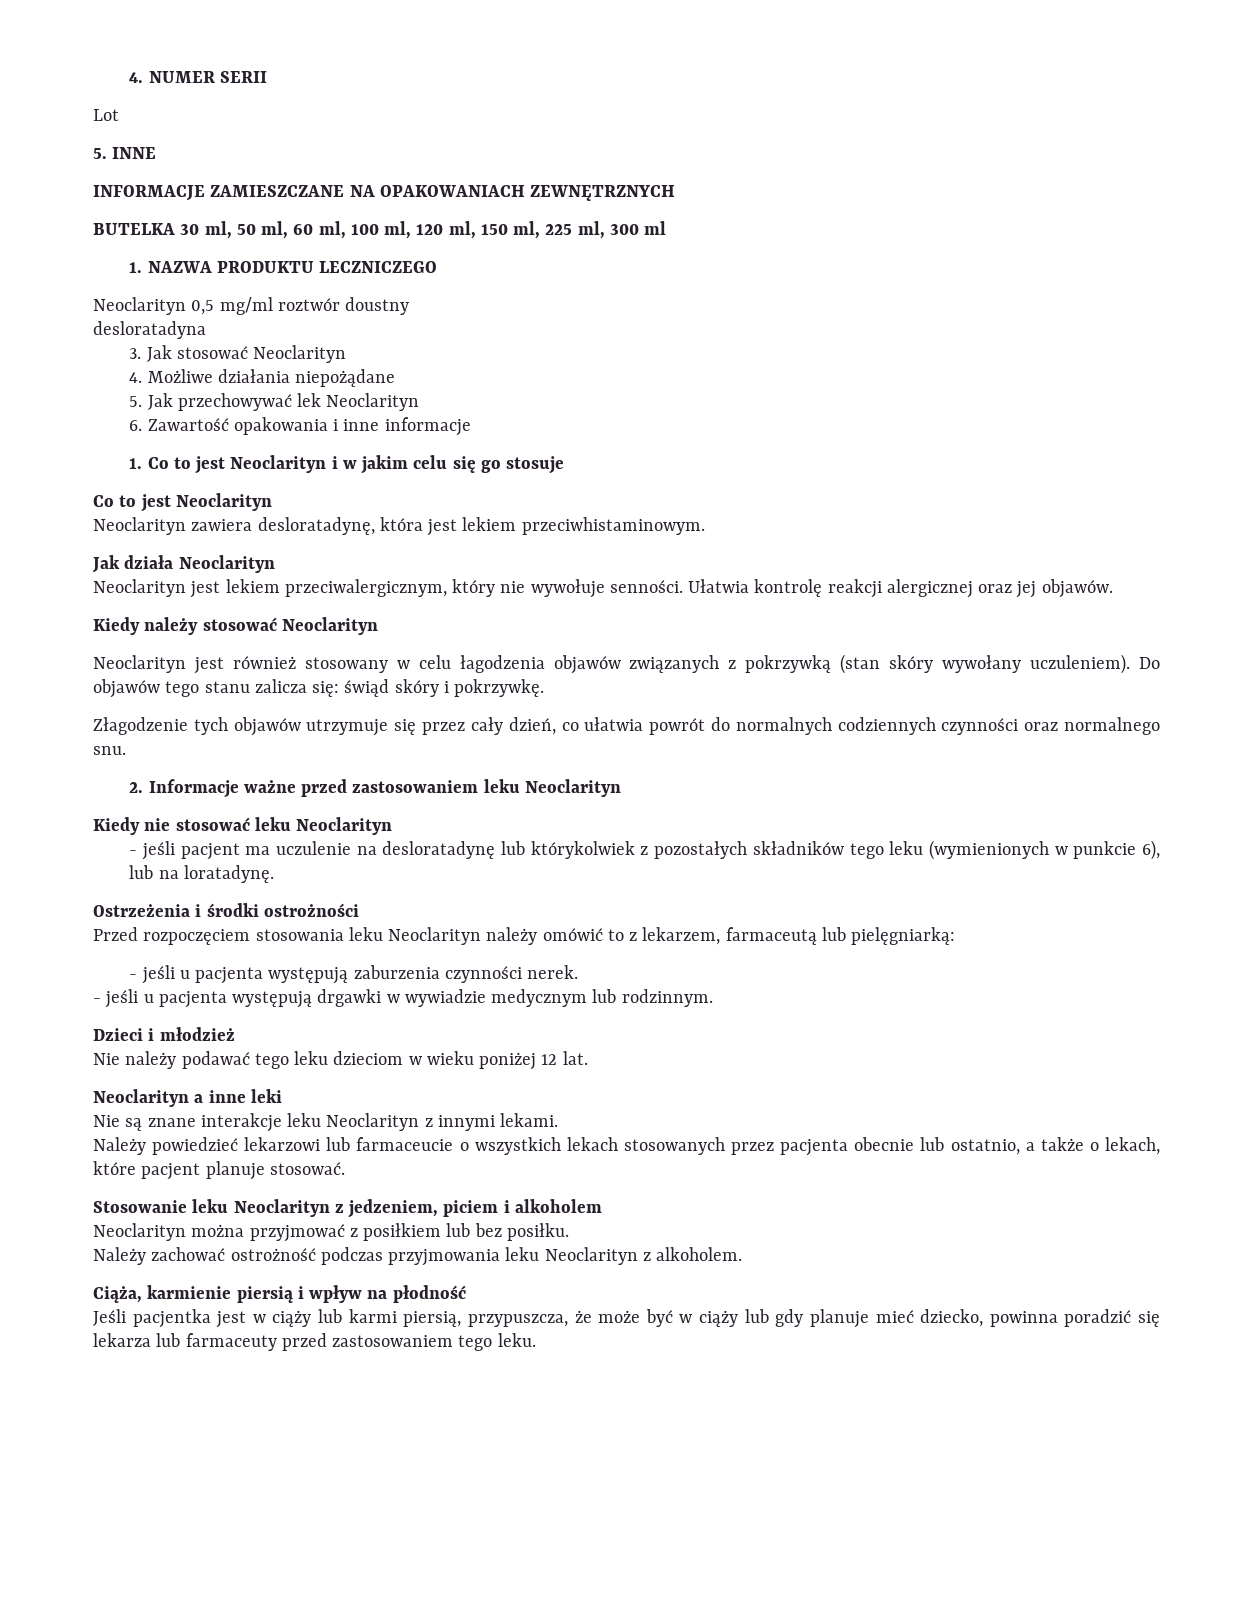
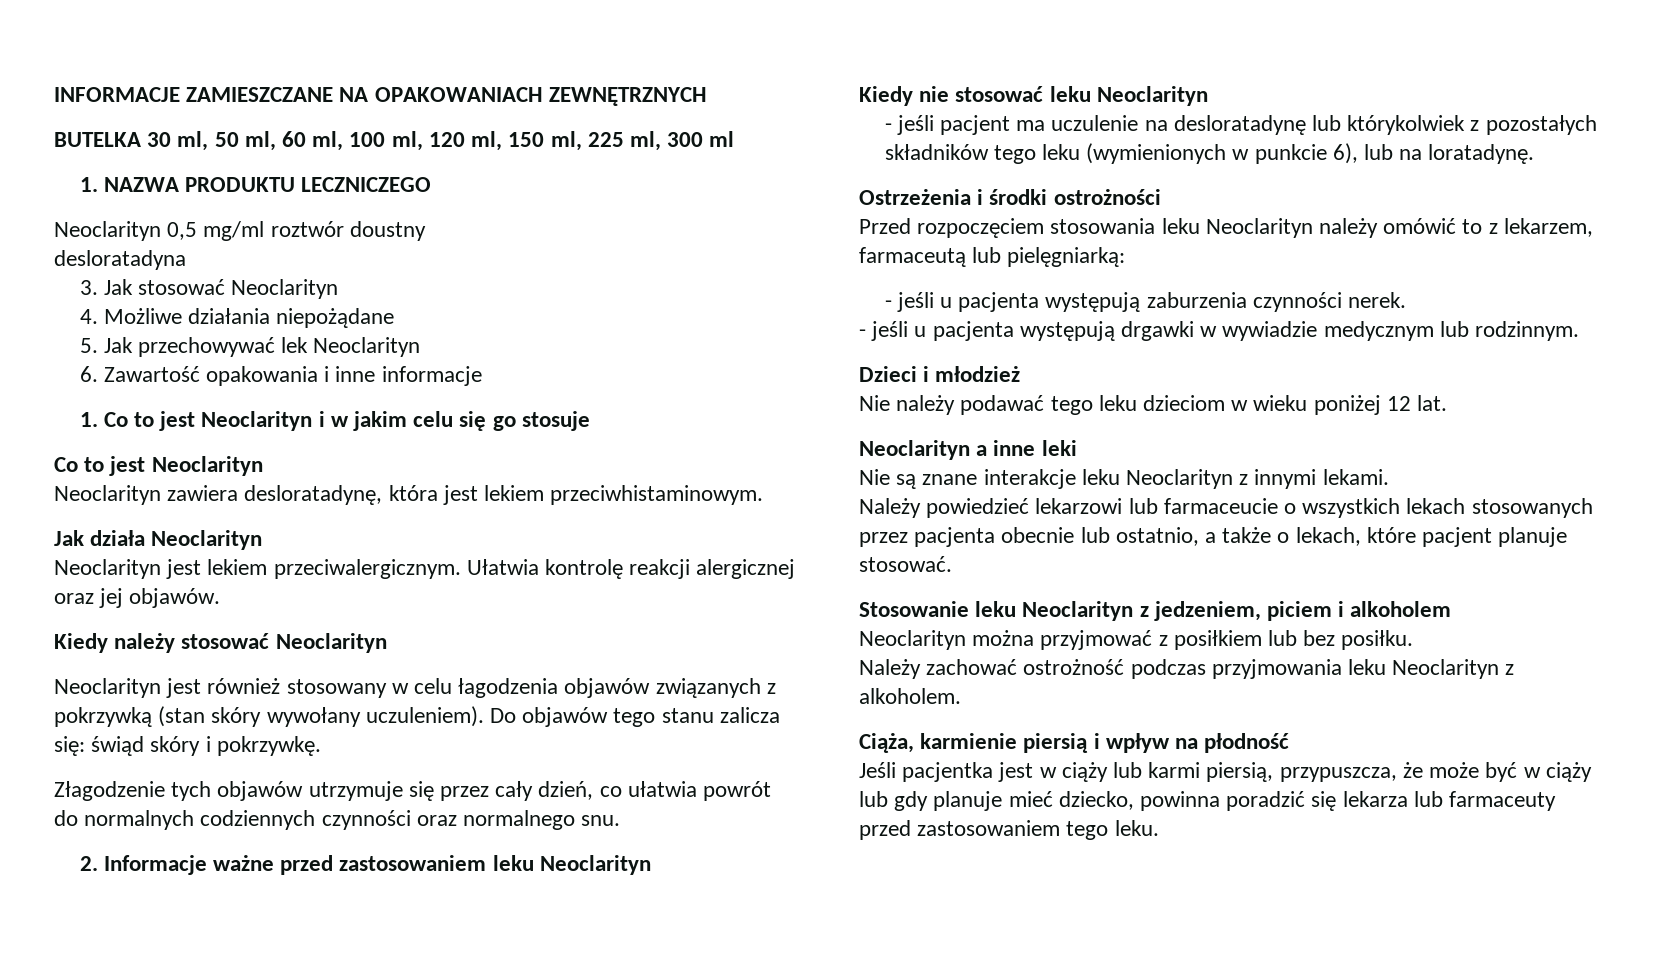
- 4. NUMER SERII
- Lot
- 5. INNE
- Neoclarityn jest lekiem przeciwalergicznym, który nie wywołuje senności.
+ Neoclarityn jest lekiem przeciwalergicznym.

